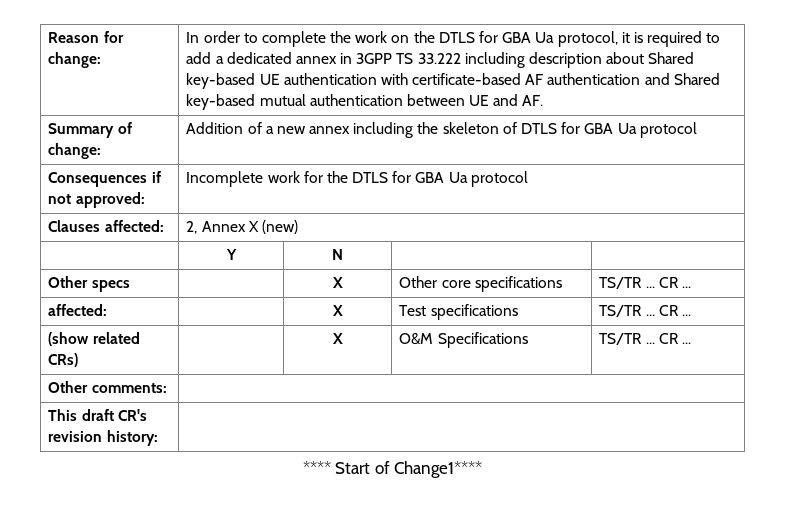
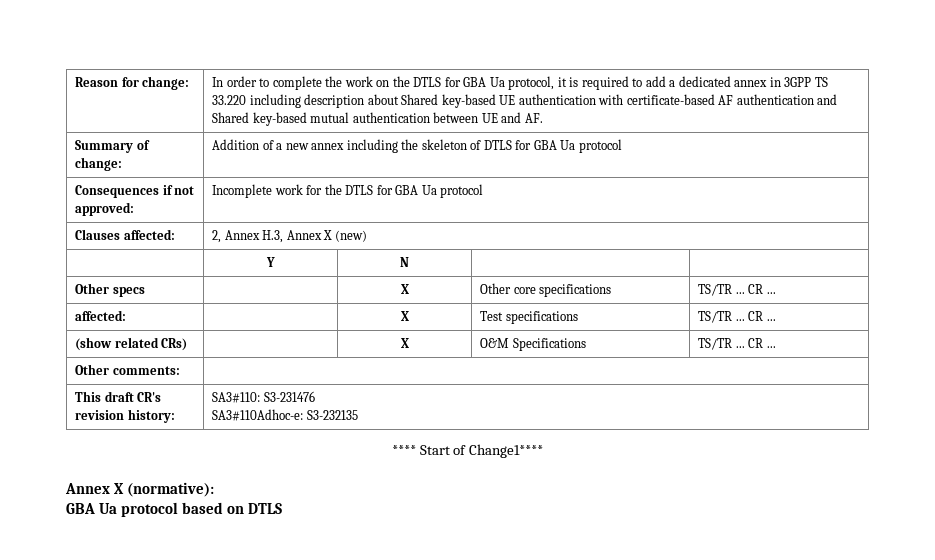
- In order to complete the work on the DTLS for GBA Ua protocol, it is required to add a dedicated annex in 3GPP TS 33.222 including description about Shared key-based UE authentication with certificate-based AF authentication and Shared key-based mutual authentication between UE and AF.
+ In order to complete the work on the DTLS for GBA Ua protocol, it is required to add a dedicated annex in 3GPP TS 33.220 including description about Shared key-based UE authentication with certificate-based AF authentication and Shared key-based mutual authentication between UE and AF.
- Clauses affected: | 2, Annex X (new)
+ Clauses affected: | 2, Annex H.3, Annex X (new)
- This draft CR's revision history: |
+ This draft CR's revision history: | SA3#110: S3-231476
+ SA3#110Adhoc-e: S3-232135
+ Annex X (normative):
+ GBA Ua protocol based on DTLS

